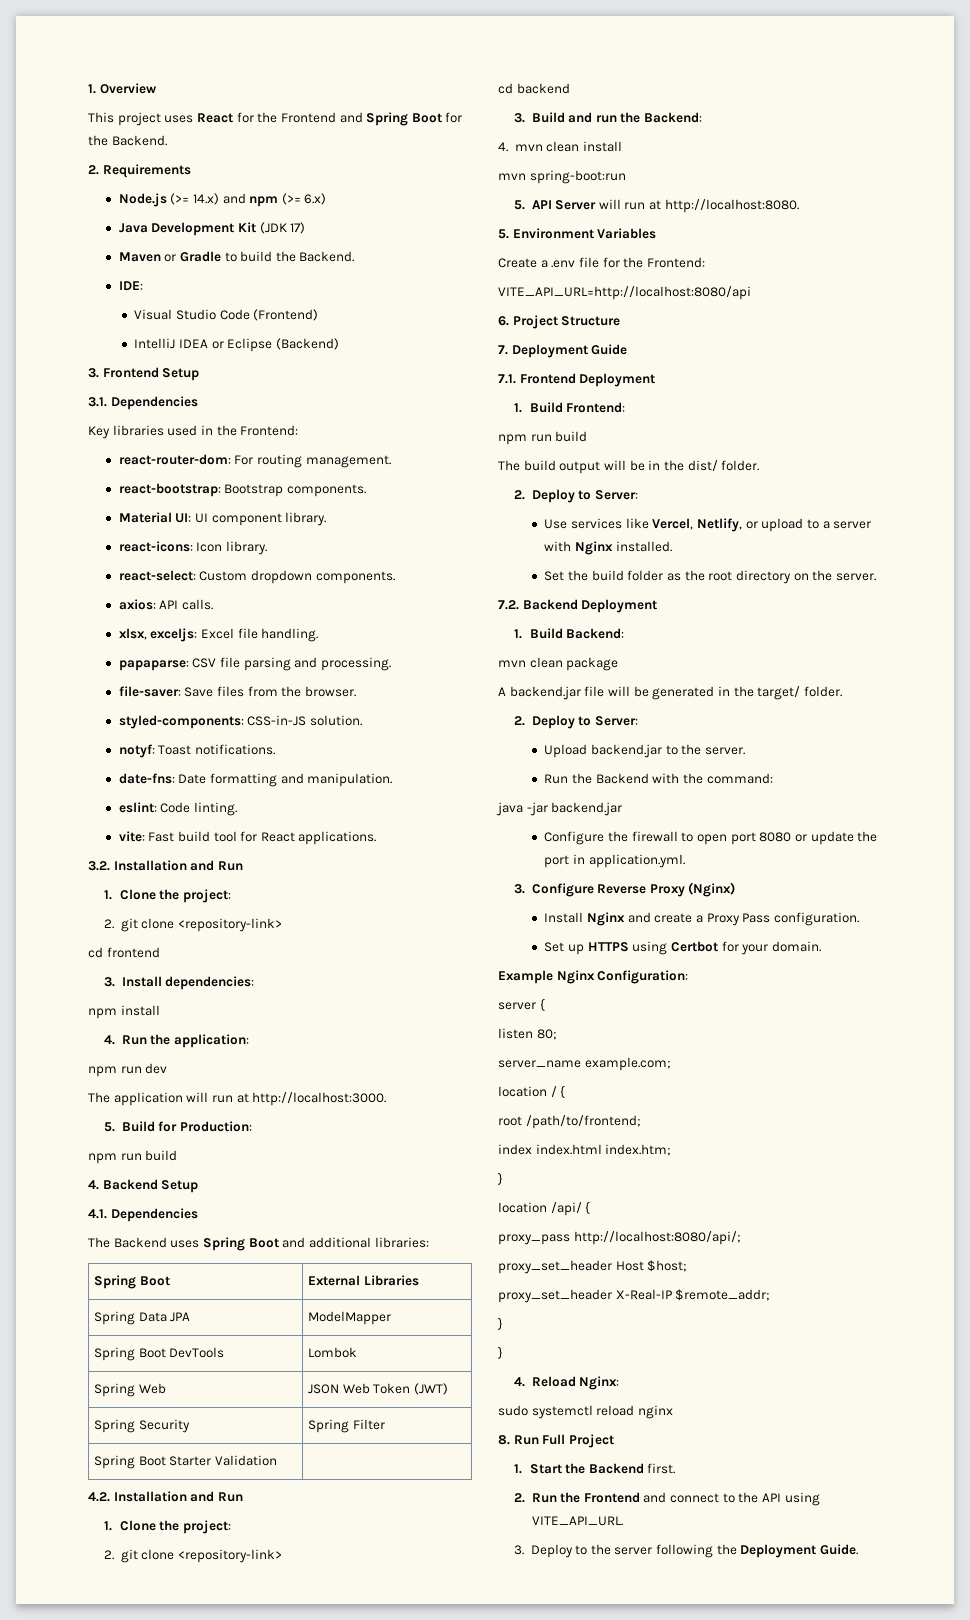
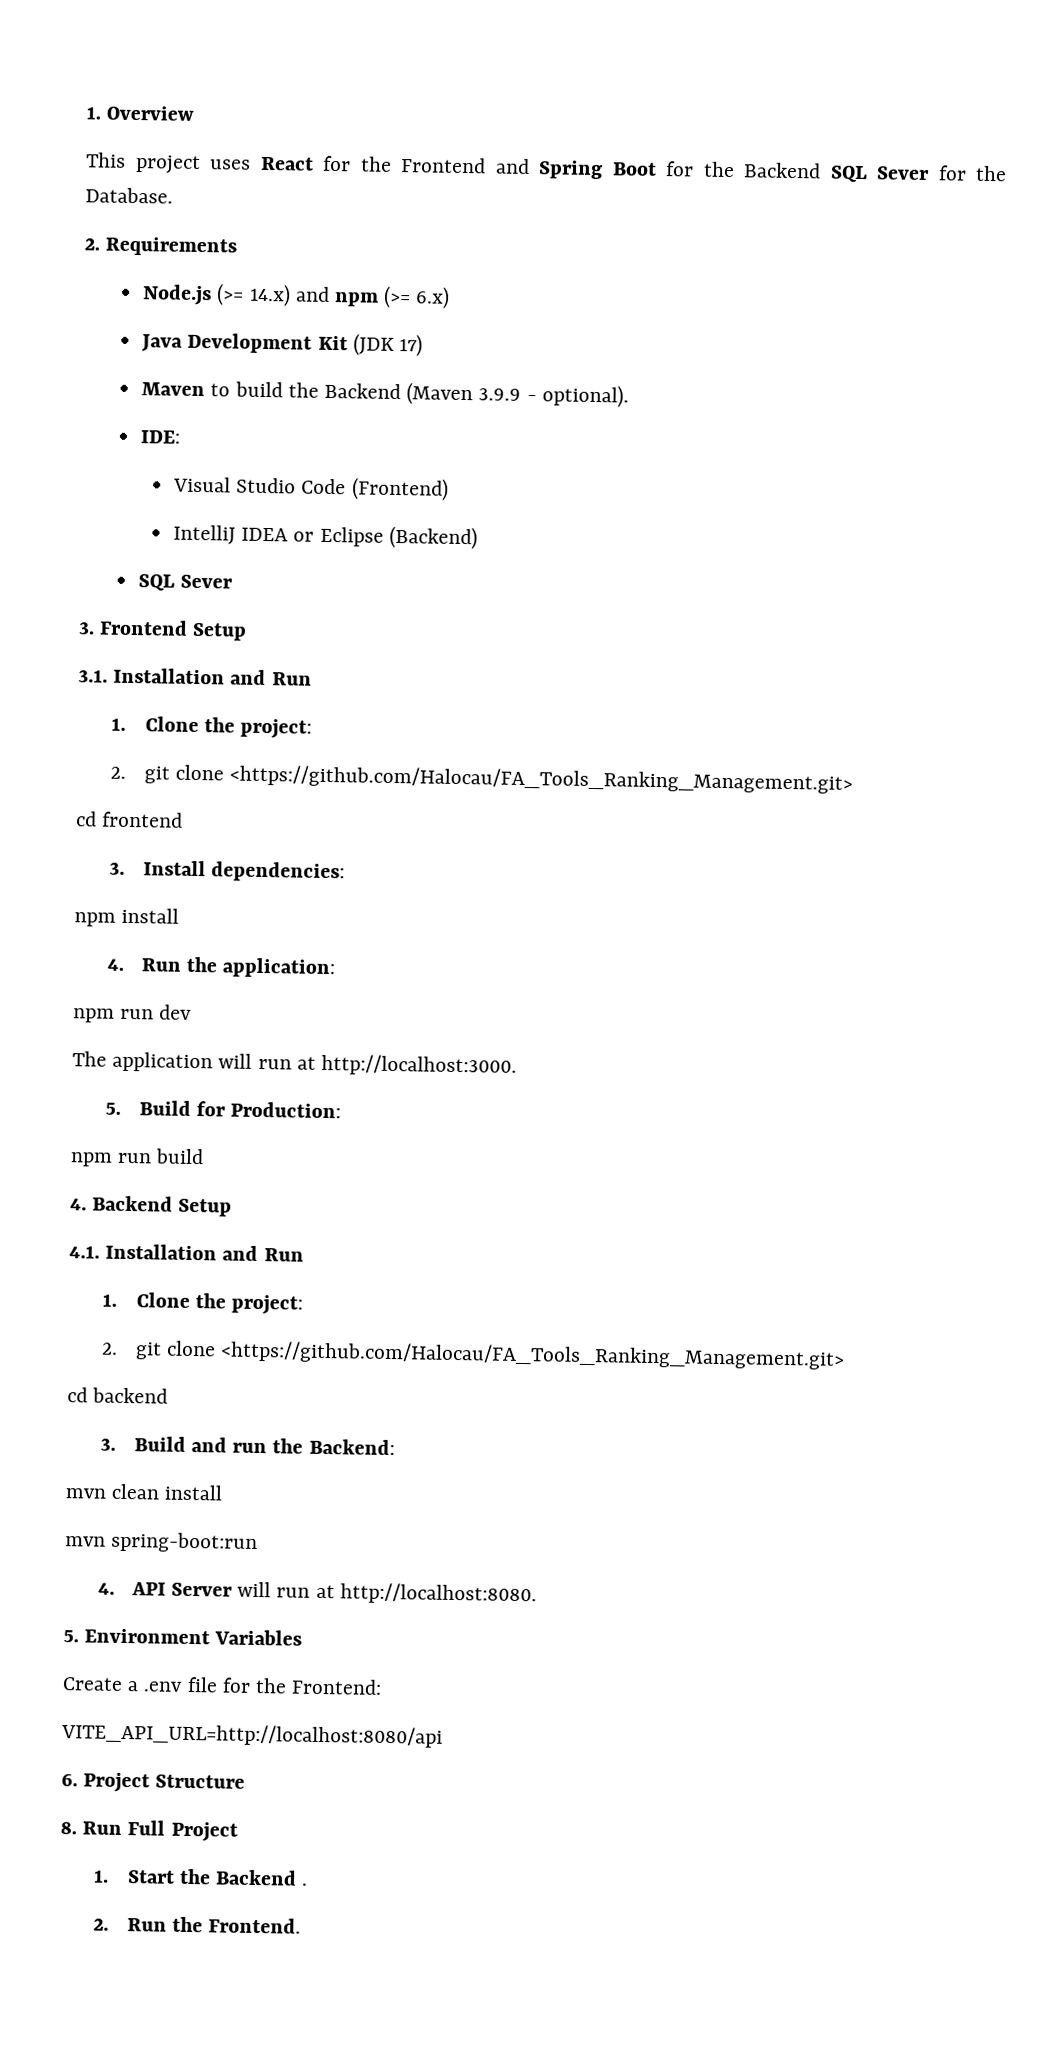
- This project uses React for the Frontend and Spring Boot for the Backend.
+ This project uses React for the Frontend and Spring Boot for the Backend SQL Sever for the Database.
- Maven or Gradle to build the Backend.
+ Maven to build the Backend (Maven 3.9.9 - optional).
  IntelliJ IDEA or Eclipse (Backend)
+ SQL Sever
- 3.1. Dependencies
- Key libraries used in the Frontend:
- react-router-dom: For routing management.
- react-bootstrap: Bootstrap components.
- Material UI: UI component library.
- react-icons: Icon library.
- react-select: Custom dropdown components.
- axios: API calls.
- xlsx, exceljs: Excel file handling.
- papaparse: CSV file parsing and processing.
- file-saver: Save files from the browser.
- styled-components: CSS-in-JS solution.
- notyf: Toast notifications.
- date-fns: Date formatting and manipulation.
- eslint: Code linting.
- vite: Fast build tool for React applications.
- 3.2. Installation and Run
+ 3.1. Installation and Run
  1. Clone the project:
- 2. git clone <repository-link>
+ 2. git clone <https://github.com/Halocau/FA_Tools_Ranking_Management.git>
- 4.1. Dependencies
- The Backend uses Spring Boot and additional libraries:
- Spring Boot | External Libraries
- Spring Data JPA | ModelMapper
- Spring Boot DevTools | Lombok
- Spring Web | JSON Web Token (JWT)
- Spring Security | Spring Filter
- Spring Boot Starter Validation |
- 4.2. Installation and Run
+ 4.1. Installation and Run
  1. Clone the project:
- 2. git clone <repository-link>
+ 2. git clone <https://github.com/Halocau/FA_Tools_Ranking_Management.git>
- 4. mvn clean install
+ mvn clean install
- 5. API Server will run at http://localhost:8080.
+ 4. API Server will run at http://localhost:8080.
- 7. Deployment Guide
- 7.1. Frontend Deployment
- 1. Build Frontend:
- npm run build
- The build output will be in the dist/ folder.
- 2. Deploy to Server:
- Use services like Vercel, Netlify, or upload to a server with Nginx installed.
- Set the build folder as the root directory on the server.
- 7.2. Backend Deployment
- 1. Build Backend:
- mvn clean package
- A backend.jar file will be generated in the target/ folder.
- 2. Deploy to Server:
- Upload backend.jar to the server.
- Run the Backend with the command:
- java -jar backend.jar
- Configure the firewall to open port 8080 or update the port in application.yml.
- 3. Configure Reverse Proxy (Nginx)
- Install Nginx and create a Proxy Pass configuration.
- Set up HTTPS using Certbot for your domain.
- Example Nginx Configuration:
- server {
- listen 80;
- server_name example.com;
- location / {
- root /path/to/frontend;
- index index.html index.htm;
- }
- location /api/ {
- proxy_pass http://localhost:8080/api/;
- proxy_set_header Host $host;
- proxy_set_header X-Real-IP $remote_addr;
- }
- }
- 4. Reload Nginx:
- sudo systemctl reload nginx
- 1. Start the Backend first.
+ 1. Start the Backend .
- 2. Run the Frontend and connect to the API using VITE_API_URL.
- 3. Deploy to the server following the Deployment Guide.
+ 2. Run the Frontend.

